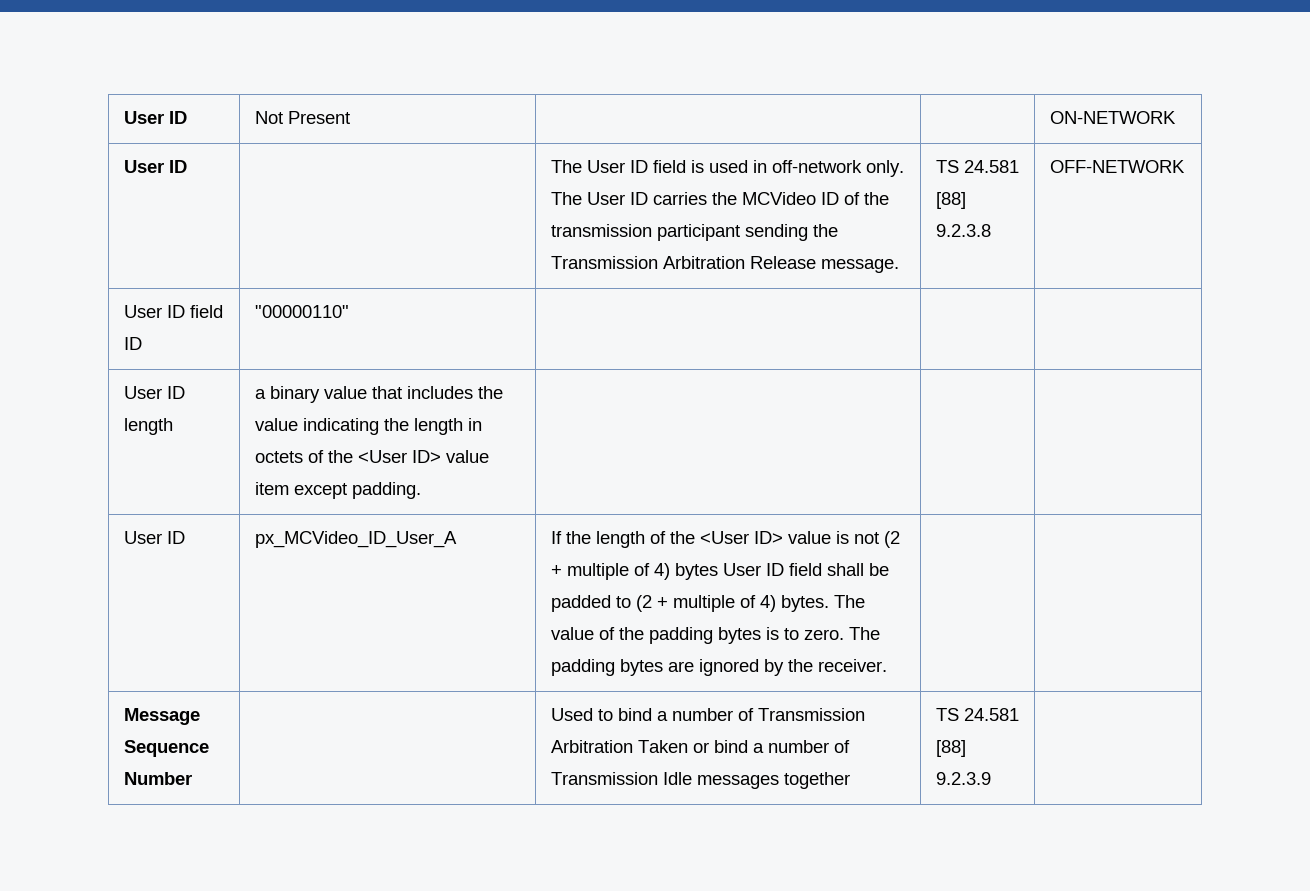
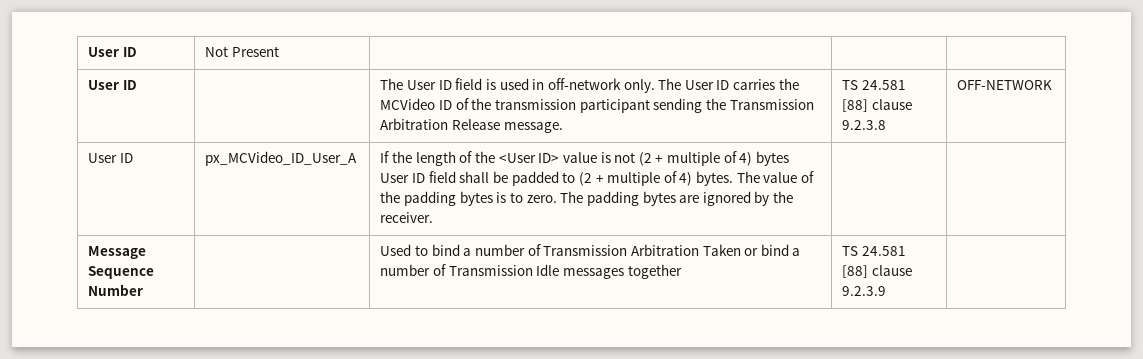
- User ID | Not Present | | | ON-NETWORK
+ User ID | Not Present | | |
- User ID | | The User ID field is used in off-network only. The User ID carries the MCVideo ID of the transmission participant sending the Transmission Arbitration Release message. | TS 24.581 [88] 9.2.3.8 | OFF-NETWORK
+ User ID | | The User ID field is used in off-network only. The User ID carries the MCVideo ID of the transmission participant sending the Transmission Arbitration Release message. | TS 24.581 [88] clause 9.2.3.8 | OFF-NETWORK
- User ID field ID | "00000110" | | |
- User ID length | a binary value that includes the value indicating the length in octets of the <User ID> value item except padding. | | |
- Message Sequence Number | | Used to bind a number of Transmission Arbitration Taken or bind a number of Transmission Idle messages together | TS 24.581 [88] 9.2.3.9 |
+ Message Sequence Number | | Used to bind a number of Transmission Arbitration Taken or bind a number of Transmission Idle messages together | TS 24.581 [88] clause 9.2.3.9 |

